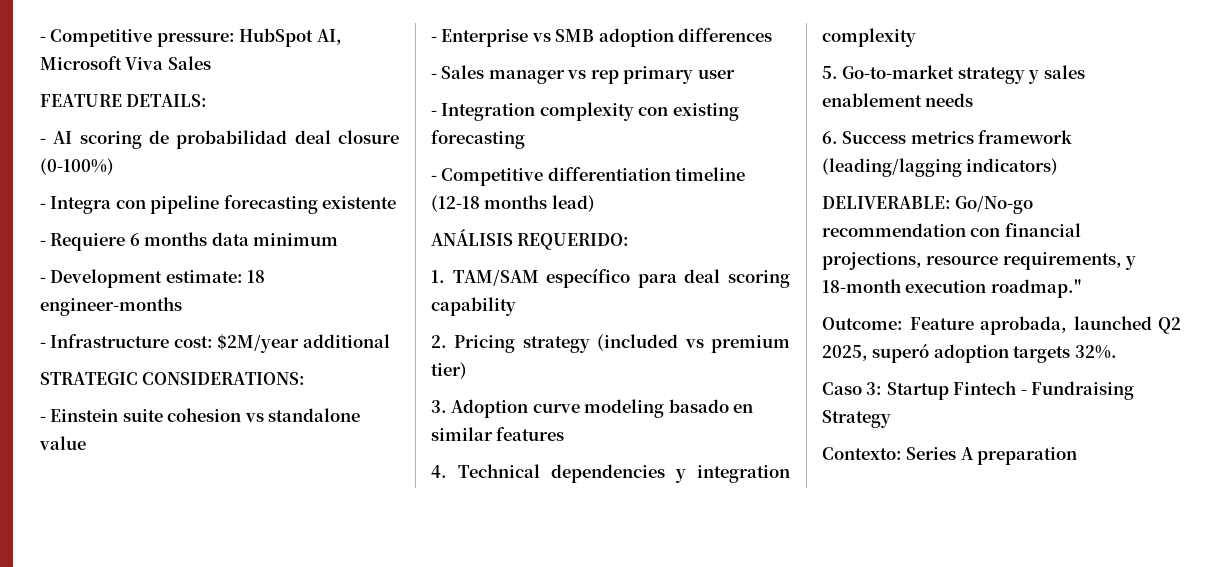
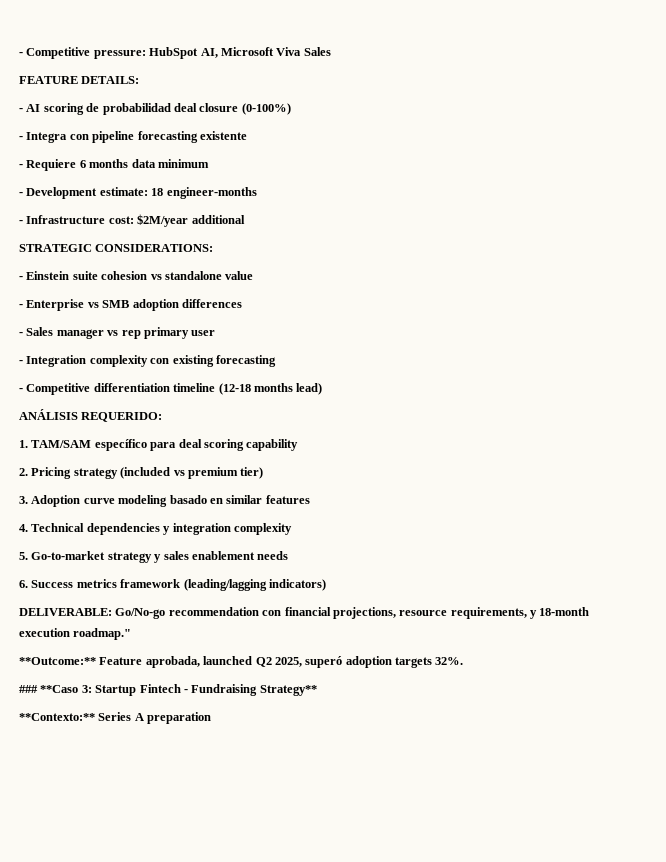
- Outcome: Feature aprobada, launched Q2 2025, superó adoption targets 32%.
+ **Outcome:** Feature aprobada, launched Q2 2025, superó adoption targets 32%.
- Caso 3: Startup Fintech - Fundraising Strategy
- Contexto: Series A preparation
+ ### **Caso 3: Startup Fintech - Fundraising Strategy**
+ **Contexto:** Series A preparation

